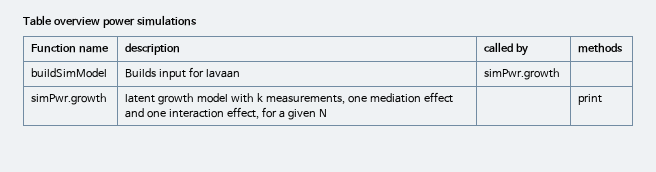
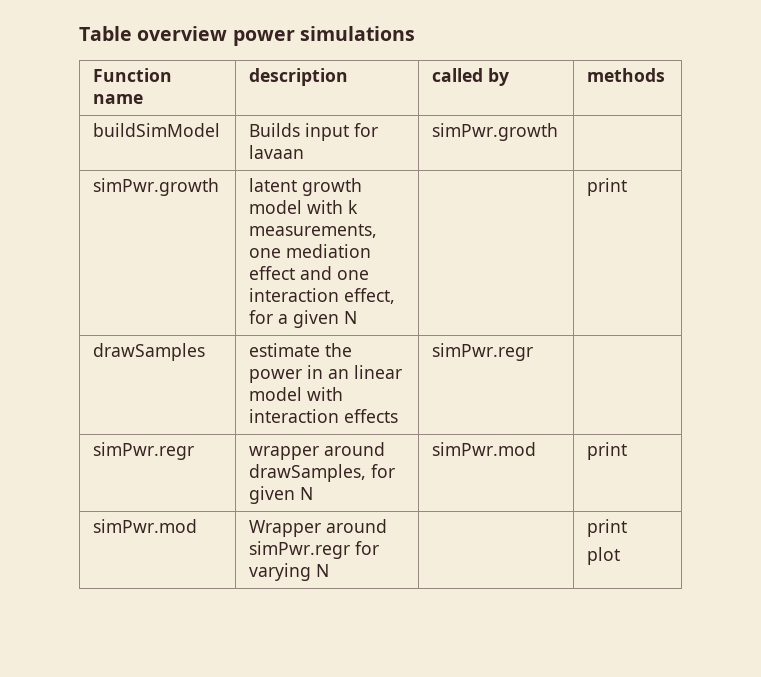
+ drawSamples | estimate the power in an linear model with interaction effects | simPwr.regr |
+ simPwr.regr | wrapper around drawSamples, for given N | simPwr.mod | print
+ simPwr.mod | Wrapper around simPwr.regr for varying N | | print
+ plot

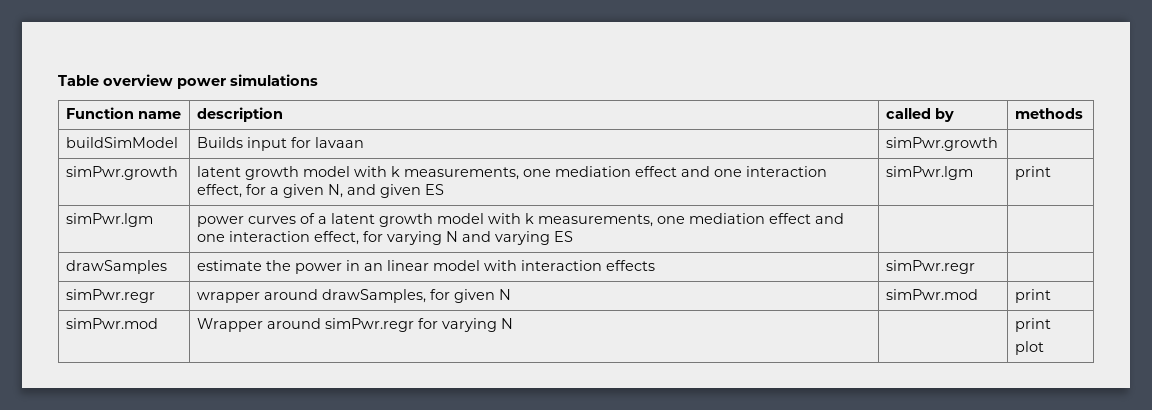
- simPwr.growth | latent growth model with k measurements, one mediation effect and one interaction effect, for a given N | | print
+ simPwr.growth | latent growth model with k measurements, one mediation effect and one interaction effect, for a given N, and given ES | simPwr.lgm | print
+ simPwr.lgm | power curves of a latent growth model with k measurements, one mediation effect and one interaction effect, for varying N and varying ES | |

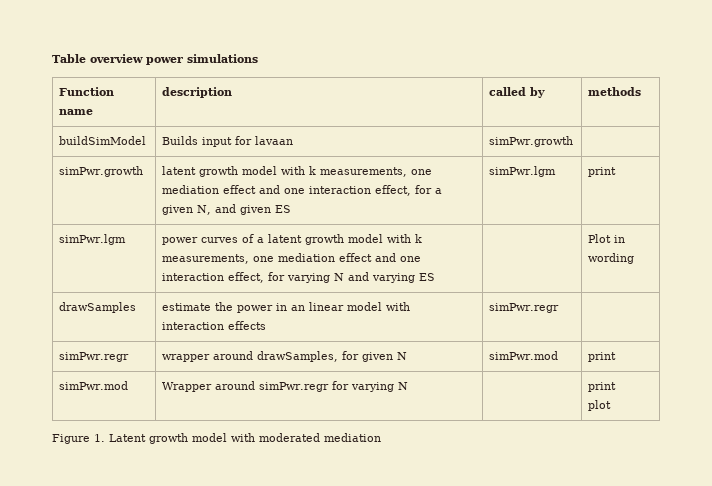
- simPwr.lgm | power curves of a latent growth model with k measurements, one mediation effect and one interaction effect, for varying N and varying ES | |
+ simPwr.lgm | power curves of a latent growth model with k measurements, one mediation effect and one interaction effect, for varying N and varying ES | | Plot in wording
+ Figure 1. Latent growth model with moderated mediation

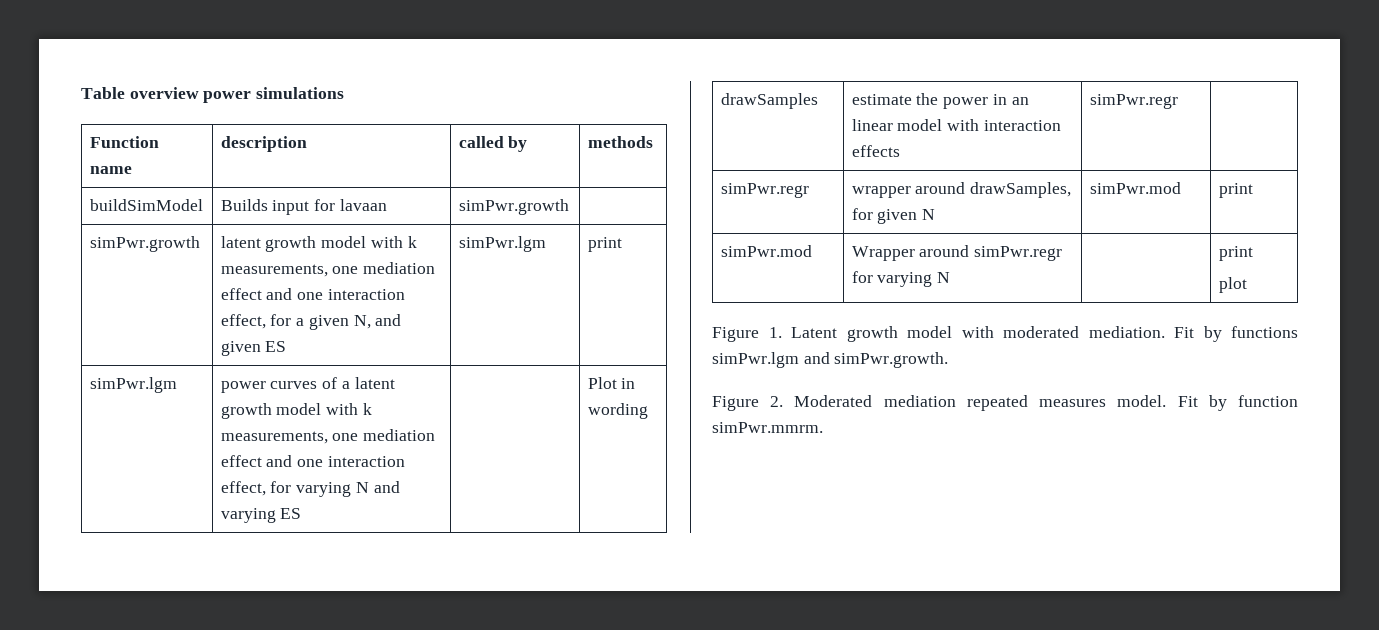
- Figure 1. Latent growth model with moderated mediation
+ Figure 1. Latent growth model with moderated mediation. Fit by functions simPwr.lgm and simPwr.growth.
+ Figure 2. Moderated mediation repeated measures model. Fit by function simPwr.mmrm.

